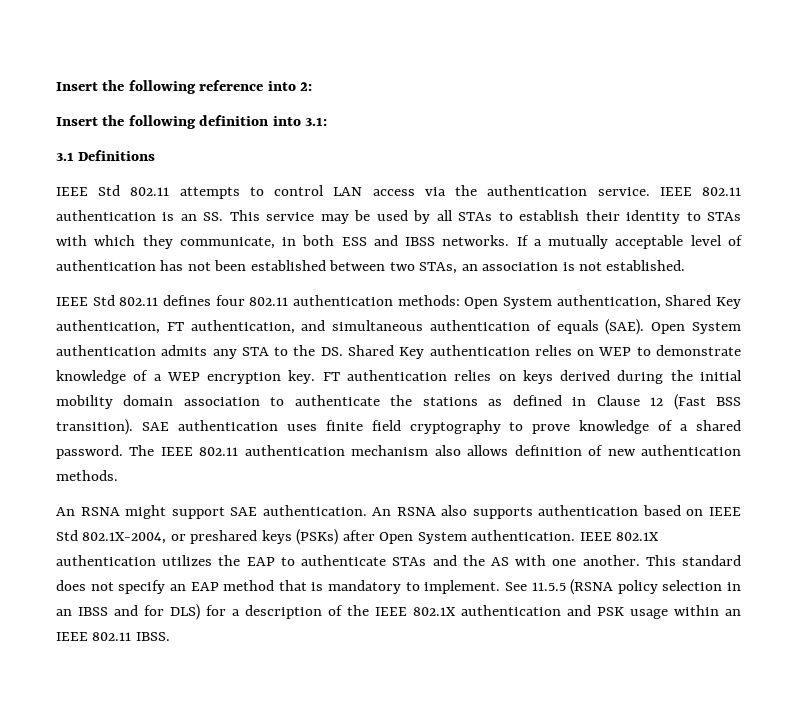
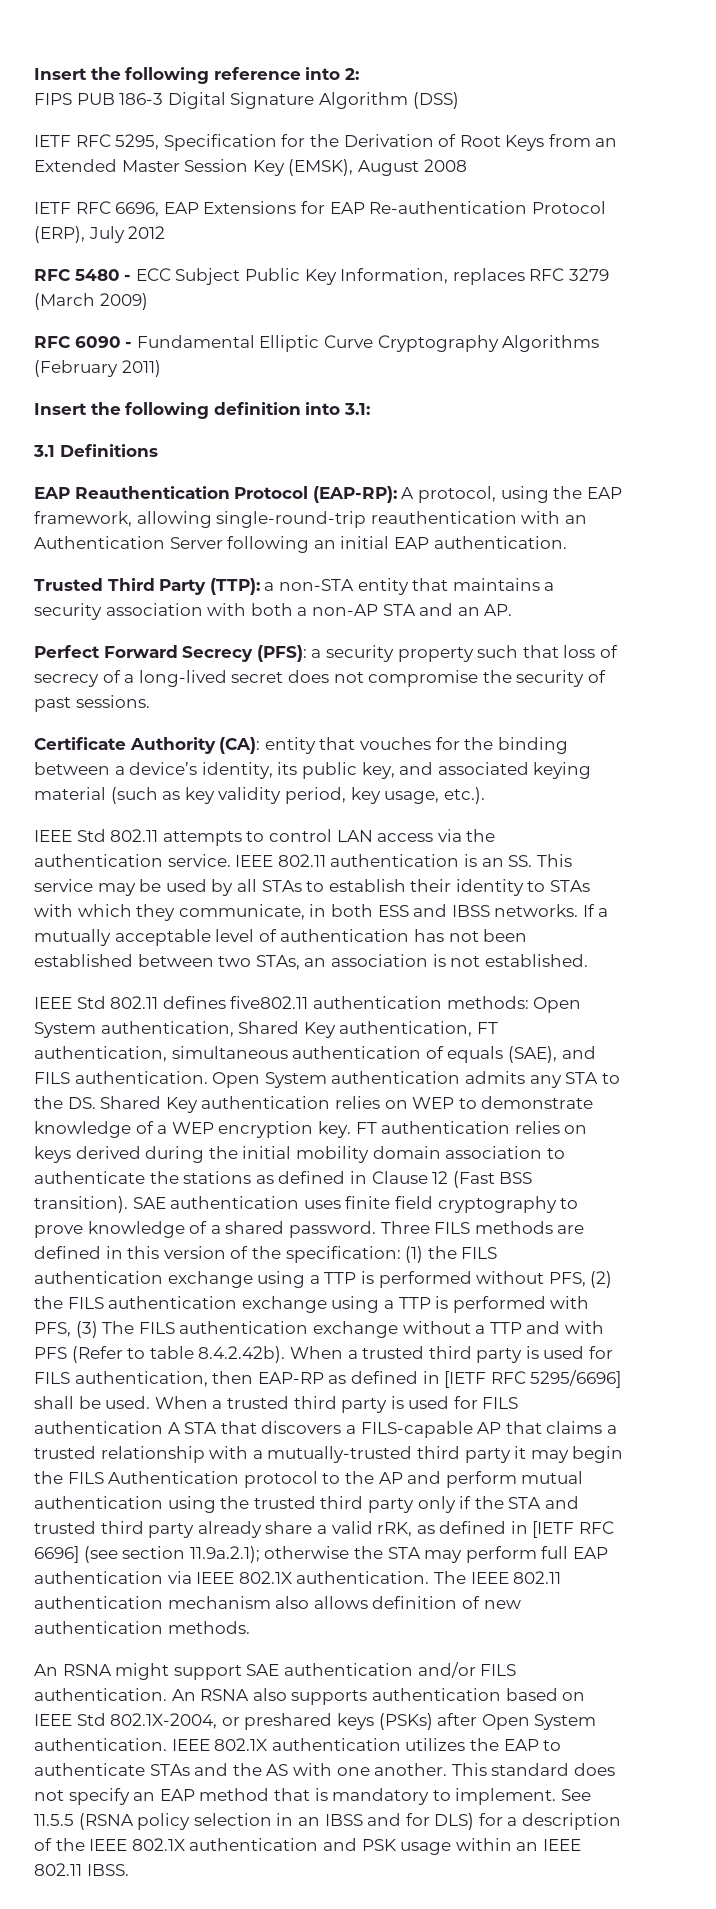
+ FIPS PUB 186-3 Digital Signature Algorithm (DSS)
+ IETF RFC 5295, Specification for the Derivation of Root Keys from an Extended Master Session Key (EMSK), August 2008
+ IETF RFC 6696, EAP Extensions for EAP Re-authentication Protocol (ERP), July 2012
+ RFC 5480 - ECC Subject Public Key Information, replaces RFC 3279 (March 2009)
+ RFC 6090 - Fundamental Elliptic Curve Cryptography Algorithms (February 2011)
+ EAP Reauthentication Protocol (EAP-RP): A protocol, using the EAP framework, allowing single-round-trip reauthentication with an Authentication Server following an initial EAP authentication.
+ Trusted Third Party (TTP): a non-STA entity that maintains a security association with both a non-AP STA and an AP.
+ Perfect Forward Secrecy (PFS): a security property such that loss of secrecy of a long-lived secret does not compromise the security of past sessions.
+ Certificate Authority (CA): entity that vouches for the binding between a device’s identity, its public key, and associated keying material (such as key validity period, key usage, etc.).
- IEEE Std 802.11 defines four 802.11 authentication methods: Open System authentication, Shared Key authentication, FT authentication, and simultaneous authentication of equals (SAE).
+ IEEE Std 802.11 defines five802.11 authentication methods: Open System authentication, Shared Key authentication, FT authentication, simultaneous authentication of equals (SAE), and FILS authentication.
+ Three FILS methods are defined in this version of the specification: (1) the FILS authentication exchange using a TTP is performed without PFS, (2) the FILS authentication exchange using a TTP is performed with PFS, (3) The FILS authentication exchange without a TTP and with PFS (Refer to table 8.4.2.42b). When a trusted third party is used for FILS authentication, then EAP-RP as defined in [IETF RFC 5295/6696] shall be used. When a trusted third party is used for FILS authentication A STA that discovers a FILS-capable AP that claims a trusted relationship with a mutually-trusted third party it may begin the FILS Authentication protocol to the AP and perform mutual authentication using the trusted third party only if the STA and trusted third party already share a valid rRK, as defined in [IETF RFC 6696] (see section 11.9a.2.1); otherwise the STA may perform full EAP authentication via IEEE 802.1X authentication.
- An RSNA might support SAE authentication.
+ An RSNA might support SAE authentication and/or FILS authentication.

